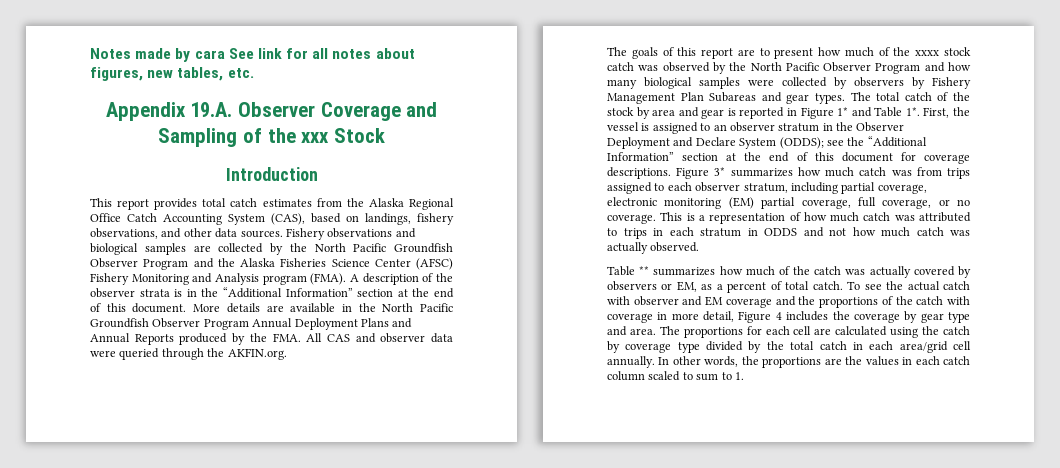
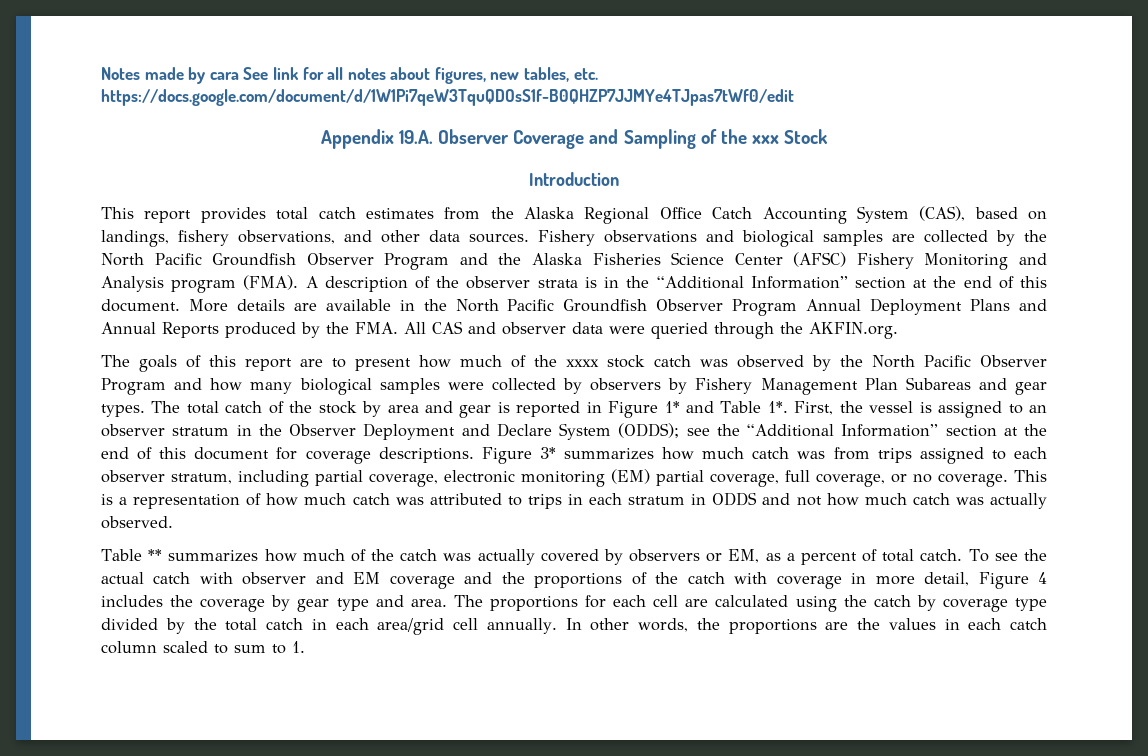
- Notes made by cara See link for all notes about figures, new tables, etc.
+ Notes made by cara See link for all notes about figures, new tables, etc. https://docs.google.com/document/d/1W1Pi7qeW3TquQDOsS1f-B0QHZP7JJMYe4TJpas7tWf0/edit

